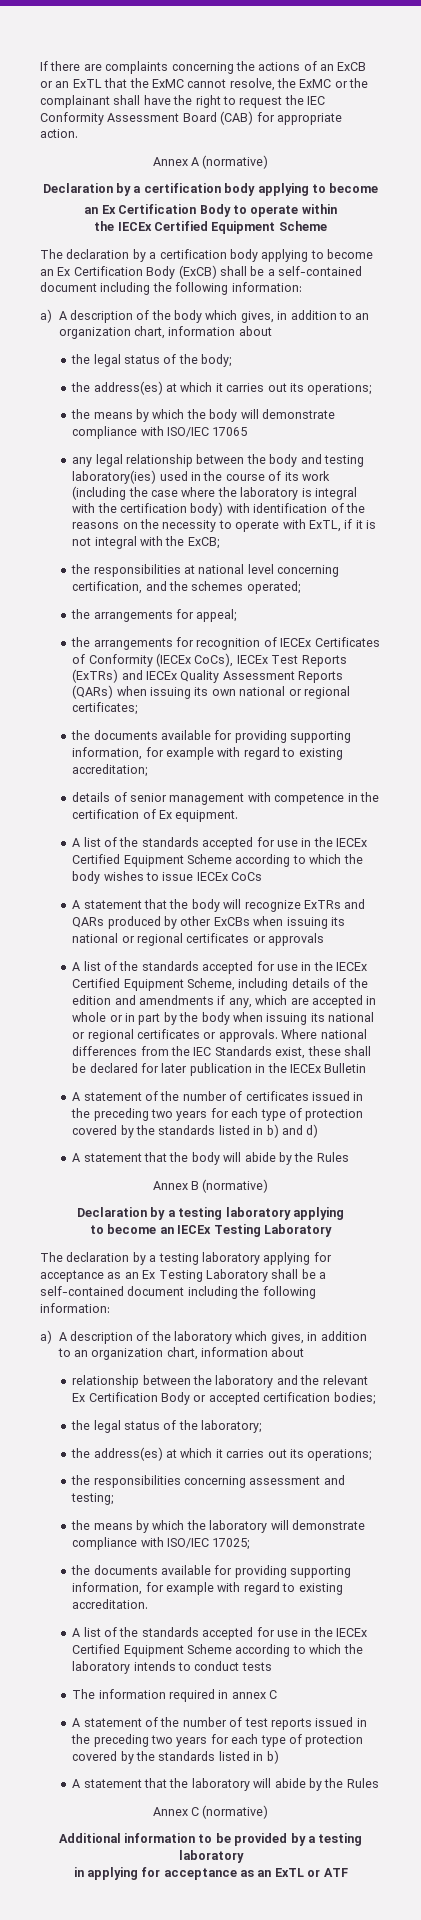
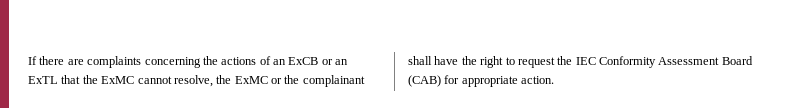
- Annex A (normative)
- Declaration by a certification body applying to become
- an Ex Certification Body to operate within
- the IECEx Certified Equipment Scheme
- The declaration by a certification body applying to become an Ex Certification Body (ExCB) shall be a self-contained document including the following information:
- a) A description of the body which gives, in addition to an organization chart, information about
- the legal status of the body;
- the address(es) at which it carries out its operations;
- the means by which the body will demonstrate compliance with ISO/IEC 17065
- any legal relationship between the body and testing laboratory(ies) used in the course of its work (including the case where the laboratory is integral with the certification body) with identification of the reasons on the necessity to operate with ExTL, if it is not integral with the ExCB;
- the responsibilities at national level concerning certification, and the schemes operated;
- the arrangements for appeal;
- the arrangements for recognition of IECEx Certificates of Conformity (IECEx CoCs), IECEx Test Reports (ExTRs) and IECEx Quality Assessment Reports (QARs) when issuing its own national or regional certificates;
- the documents available for providing supporting information, for example with regard to existing accreditation;
- details of senior management with competence in the certification of Ex equipment.
- A list of the standards accepted for use in the IECEx Certified Equipment Scheme according to which the body wishes to issue IECEx CoCs
- A statement that the body will recognize ExTRs and QARs produced by other ExCBs when issuing its national or regional certificates or approvals
- A list of the standards accepted for use in the IECEx Certified Equipment Scheme, including details of the edition and amendments if any, which are accepted in whole or in part by the body when issuing its national or regional certificates or approvals. Where national differences from the IEC Standards exist, these shall be declared for later publication in the IECEx Bulletin
- A statement of the number of certificates issued in the preceding two years for each type of protection covered by the standards listed in b) and d)
- A statement that the body will abide by the Rules
- Annex B (normative)
- Declaration by a testing laboratory applying
- to become an IECEx Testing Laboratory
- The declaration by a testing laboratory applying for acceptance as an Ex Testing Laboratory shall be a self-contained document including the following information:
- a) A description of the laboratory which gives, in addition to an organization chart, information about
- relationship between the laboratory and the relevant Ex Certification Body or accepted certification bodies;
- the legal status of the laboratory;
- the address(es) at which it carries out its operations;
- the responsibilities concerning assessment and testing;
- the means by which the laboratory will demonstrate compliance with ISO/IEC 17025;
- the documents available for providing supporting information, for example with regard to existing accreditation.
- A list of the standards accepted for use in the IECEx Certified Equipment Scheme according to which the laboratory intends to conduct tests
- The information required in annex C
- A statement of the number of test reports issued in the preceding two years for each type of protection covered by the standards listed in b)
- A statement that the laboratory will abide by the Rules
- Annex C (normative)
- Additional information to be provided by a testing laboratory
- in applying for acceptance as an ExTL or ATF

